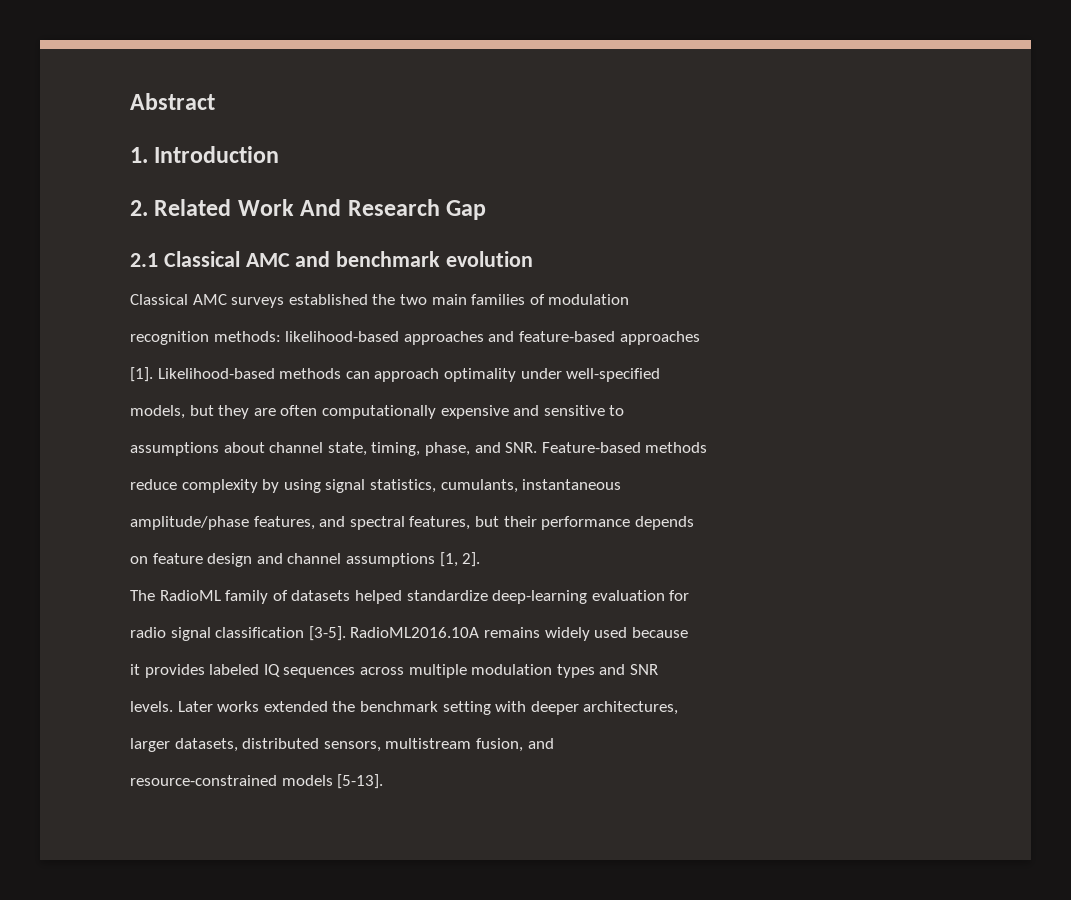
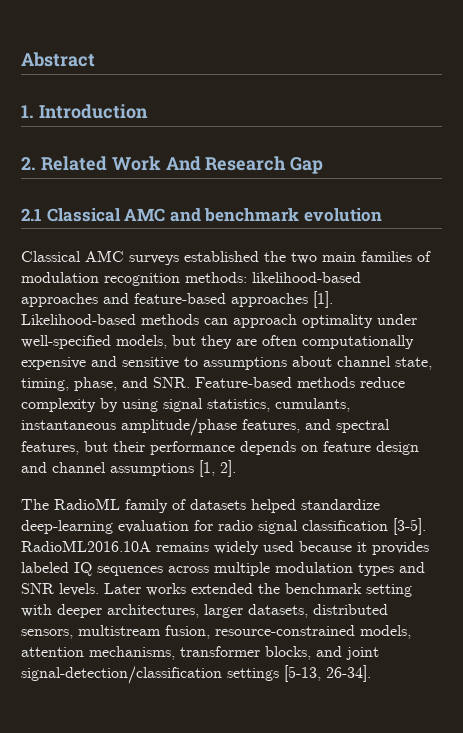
- Classical AMC surveys established the two main families of modulation
- recognition methods: likelihood-based approaches and feature-based approaches
- [1].
+ Classical AMC surveys established the two main families of modulation recognition methods: likelihood-based approaches and feature-based approaches [1].
- Likelihood-based methods can approach optimality under well-specified
- models, but they are often computationally expensive and sensitive to
- assumptions about channel state, timing, phase, and SNR. Feature-based methods
- reduce complexity by using signal statistics, cumulants, instantaneous
- amplitude/phase features, and spectral features, but their performance depends
- on feature design and channel assumptions [1, 2].
+ Likelihood-based methods can approach optimality under well-specified models, but they are often computationally expensive and sensitive to assumptions about channel state, timing, phase, and SNR. Feature-based methods reduce complexity by using signal statistics, cumulants, instantaneous amplitude/phase features, and spectral features, but their performance depends on feature design and channel assumptions [1, 2].
- The RadioML family of datasets helped standardize deep-learning evaluation for
- radio signal classification [3-5].
+ The RadioML family of datasets helped standardize deep-learning evaluation for radio signal classification [3-5].
- RadioML2016.10A remains widely used because
- it provides labeled IQ sequences across multiple modulation types and SNR
- levels.
+ RadioML2016.10A remains widely used because it provides labeled IQ sequences across multiple modulation types and SNR levels.
- Later works extended the benchmark setting with deeper architectures,
- larger datasets, distributed sensors, multistream fusion, and
- resource-constrained models [5-13].
+ Later works extended the benchmark setting with deeper architectures, larger datasets, distributed sensors, multistream fusion, resource-constrained models, attention mechanisms, transformer blocks, and joint signal-detection/classification settings [5-13, 26-34].

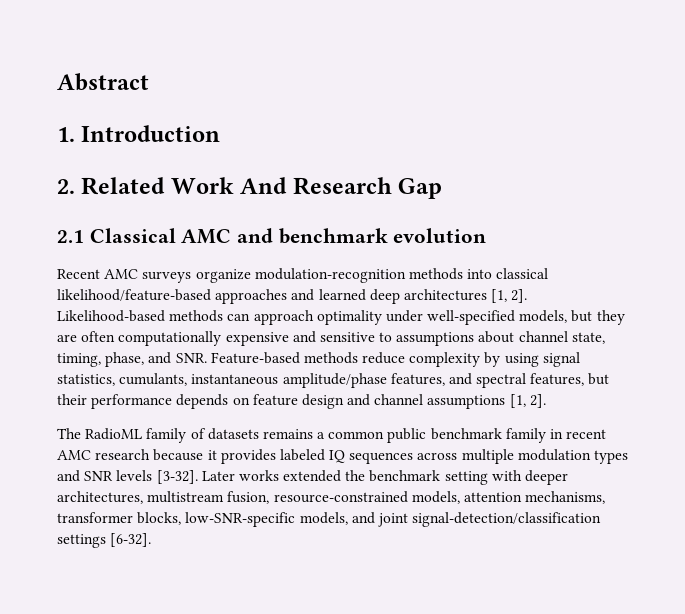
- Classical AMC surveys established the two main families of modulation recognition methods: likelihood-based approaches and feature-based approaches [1].
+ Recent AMC surveys organize modulation-recognition methods into classical likelihood/feature-based approaches and learned deep architectures [1, 2].
- The RadioML family of datasets helped standardize deep-learning evaluation for radio signal classification [3-5]. RadioML2016.10A remains widely used because it provides labeled IQ sequences across multiple modulation types and SNR levels.
+ The RadioML family of datasets remains a common public benchmark family in recent AMC research because it provides labeled IQ sequences across multiple modulation types and SNR levels [3-32].
- Later works extended the benchmark setting with deeper architectures, larger datasets, distributed sensors, multistream fusion, resource-constrained models, attention mechanisms, transformer blocks, and joint signal-detection/classification settings [5-13, 26-34].
+ Later works extended the benchmark setting with deeper architectures, multistream fusion, resource-constrained models, attention mechanisms, transformer blocks, low-SNR-specific models, and joint signal-detection/classification settings [6-32].

